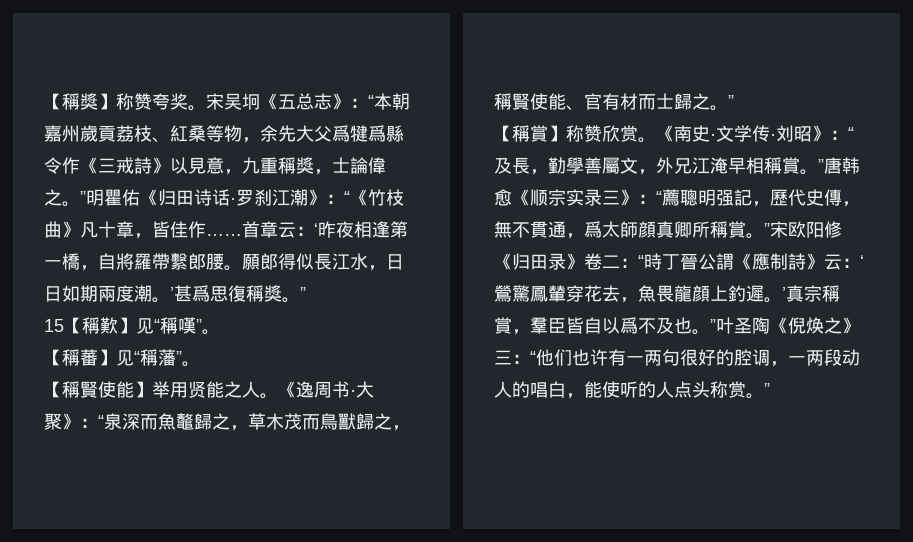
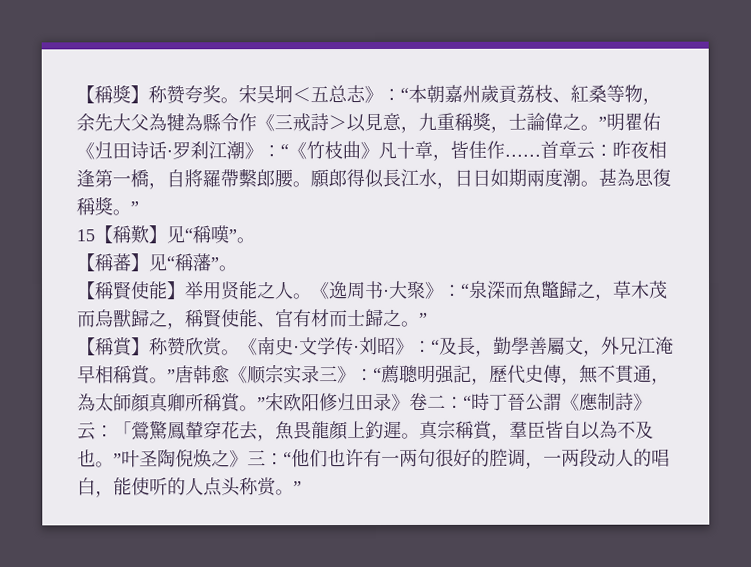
- 宋吴坰《五总志》：“本朝嘉州歲貢荔枝、紅桑等物，余先大父爲犍爲縣令作《三戒詩》以見意，九重稱獎，士論偉之。”明瞿佑《归田诗话·罗刹江潮》：“《竹枝曲》凡十章，皆佳作……
+ 宋吴坰＜五总志》：“本朝嘉州歲貢荔枝、紅桑等物，余先大父為犍為縣令作《三戒詩＞以見意，九重稱獎，士論偉之。”明瞿佑《归田诗话·罗刹江潮》：“《竹枝曲》凡十章，皆佳作……
- 首章云：‘昨夜相逢第一橋，自將羅帶繫郎腰。
+ 首章云：昨夜相逢第一橋，自將羅帶繫郎腰。
- 願郎得似長江水，日日如期兩度潮。’甚爲思復稱獎。”
+ 願郎得似長江水，日日如期兩度潮。甚為思復稱獎。”
- 《逸周书·大聚》：“泉深而魚鼇歸之，草木茂而鳥獸歸之，稱賢使能、官有材而士歸之。”
+ 《逸周书·大聚》：“泉深而魚鼈歸之，草木茂而烏獸歸之，稱賢使能、官有材而士歸之。”
- “薦聰明强記，歷代史傳，無不貫通，爲太師顔真卿所稱賞。”宋欧阳修《归田录》卷二：
+ “薦聰明强記，歷代史傳，無不貫通，為太師顔真卿所稱賞。”宋欧阳修归田录》卷二：
- ‘鶯驚鳳輦穿花去，魚畏龍顔上釣遲。’真宗稱賞，羣臣皆自以爲不及也。”叶圣陶《倪焕之》三：
+ 「鶯驚鳳輦穿花去，魚畏龍顔上釣遲。真宗稱賞，羣臣皆自以為不及也。”叶圣陶倪焕之》三：

